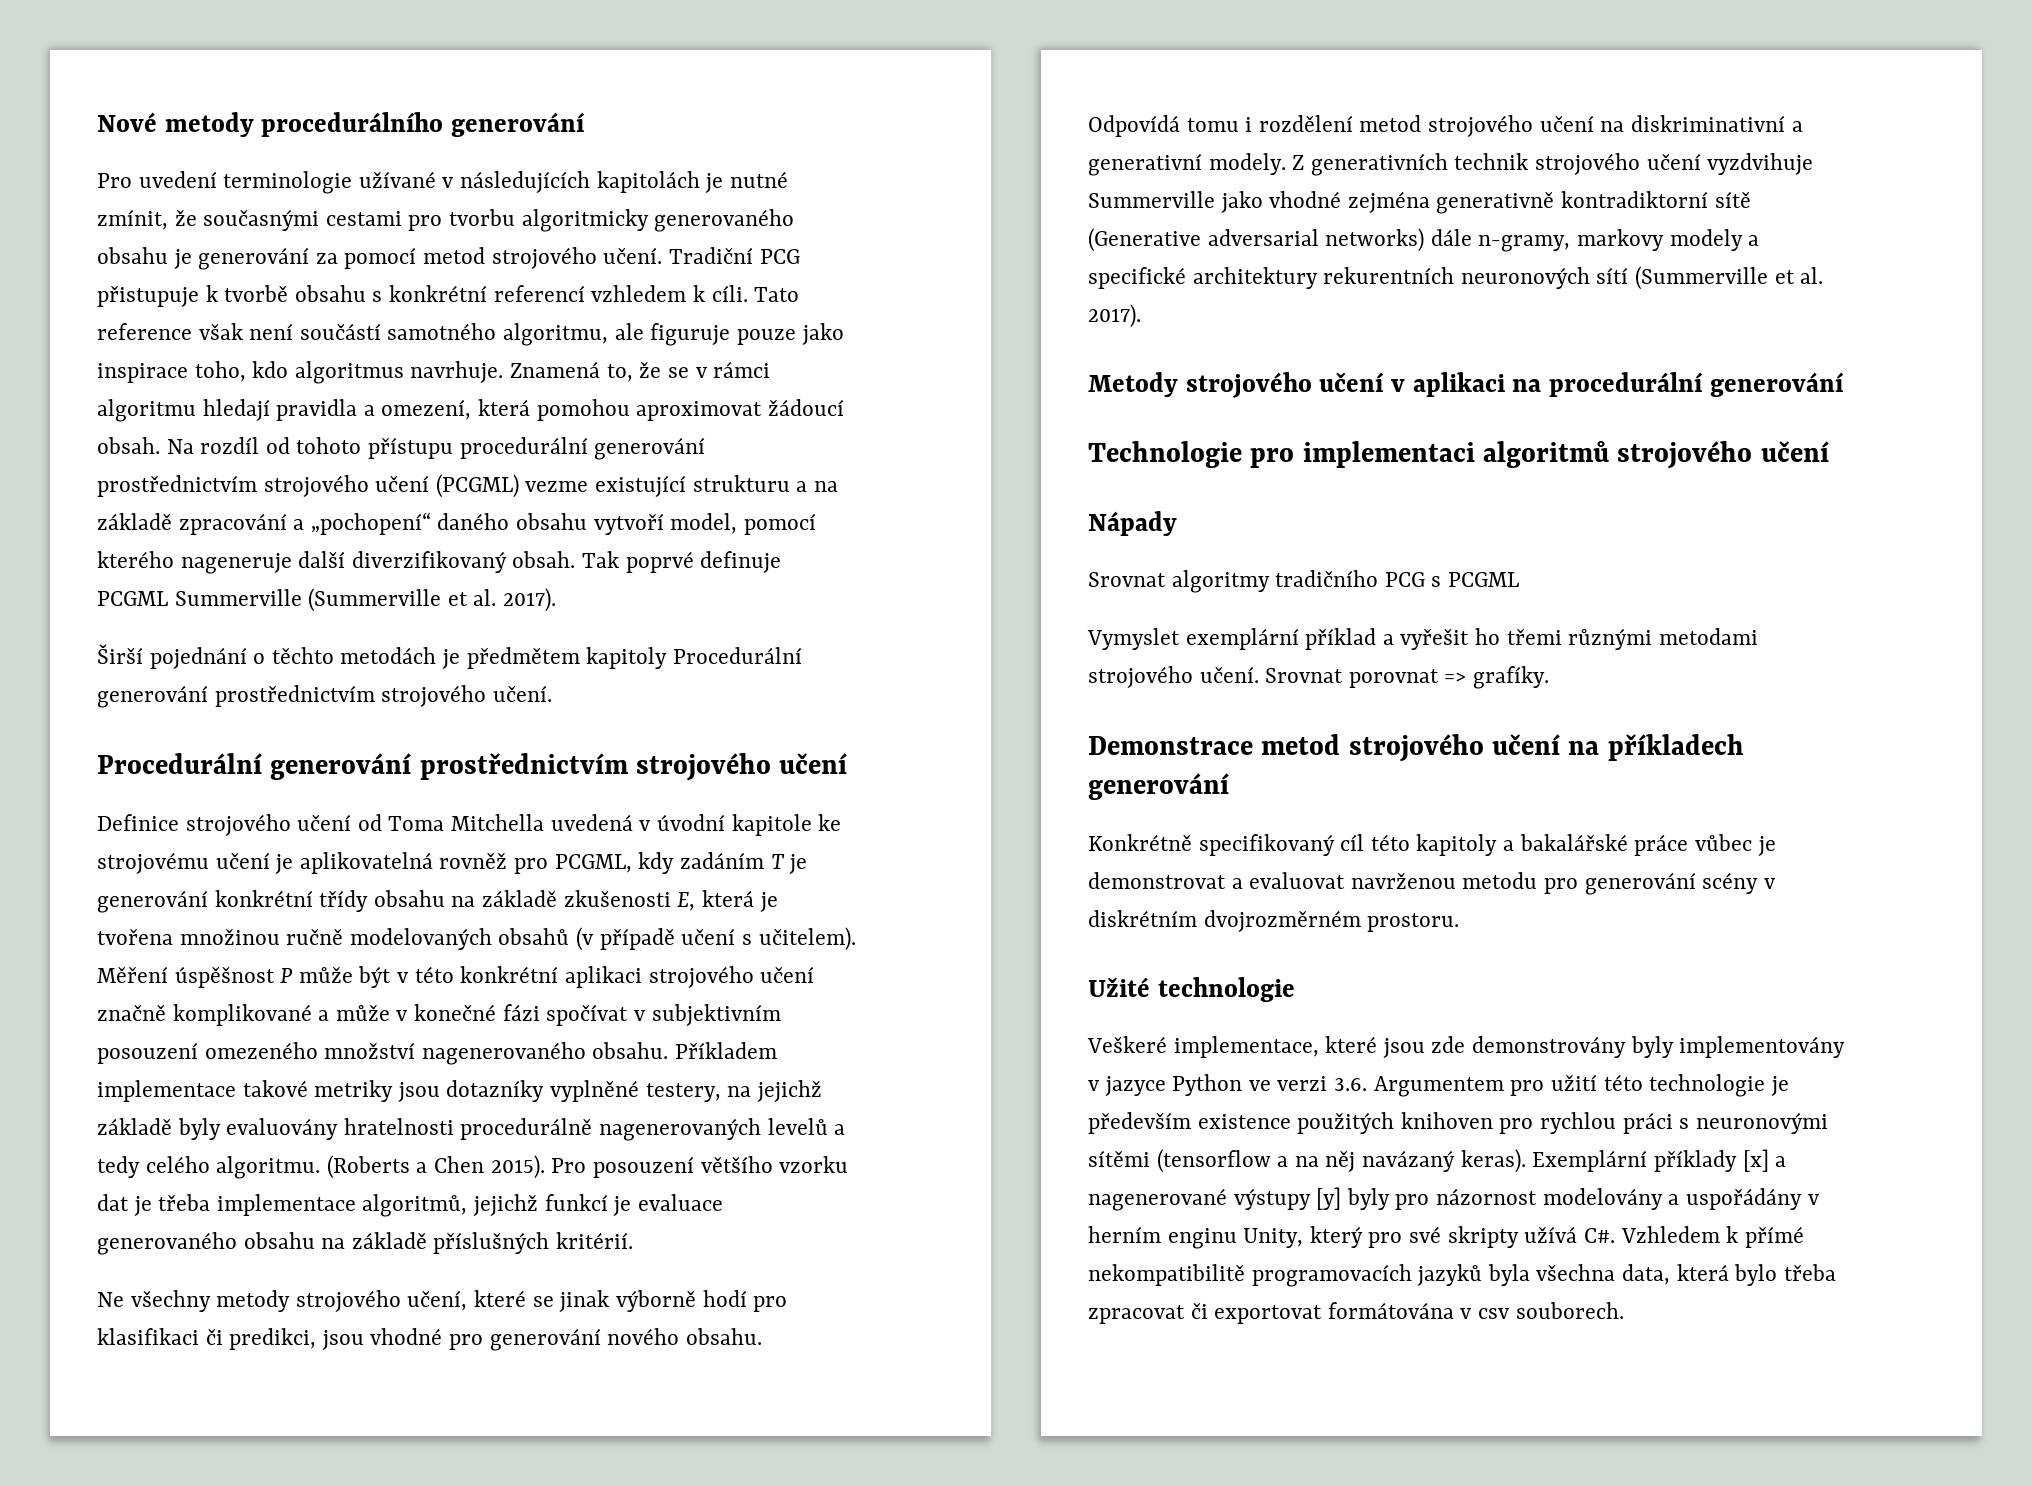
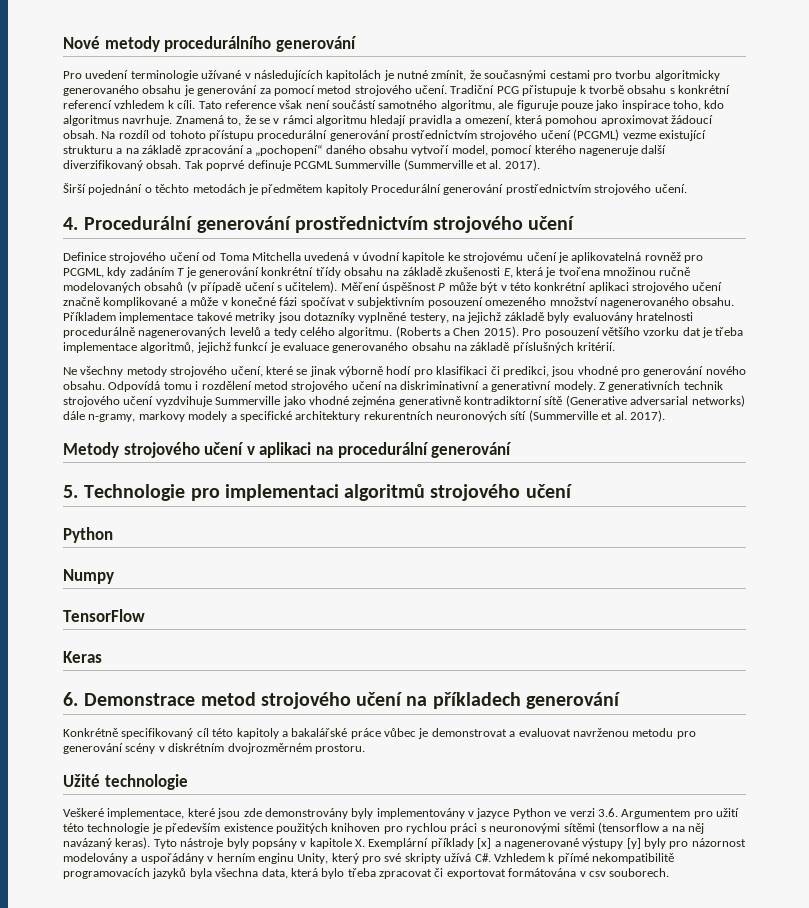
- Procedurální generování prostřednictvím strojového učení
+ 4. Procedurální generování prostřednictvím strojového učení
- Technologie pro implementaci algoritmů strojového učení
- Nápady
- Srovnat algoritmy tradičního PCG s PCGML
- Vymyslet exemplární příklad a vyřešit ho třemi různými metodami strojového učení. Srovnat porovnat => grafíky.
- Demonstrace metod strojového učení na příkladech generování
+ 5. Technologie pro implementaci algoritmů strojového učení
+ Python
+ Numpy
+ TensorFlow
+ Keras
+ 6. Demonstrace metod strojového učení na příkladech generování
- Exemplární příklady [x] a nagenerované výstupy [y] byly pro názornost modelovány a uspořádány v herním enginu Unity, který pro své skripty užívá C#. Vzhledem k přímé nekompatibilitě programovacích jazyků byla všechna data, která bylo třeba zpracovat či exportovat formátována v csv souborech.
+ Tyto nástroje byly popsány v kapitole X. Exemplární příklady [x] a nagenerované výstupy [y] byly pro názornost modelovány a uspořádány v herním enginu Unity, který pro své skripty užívá C#. Vzhledem k přímé nekompatibilitě programovacích jazyků byla všechna data, která bylo třeba zpracovat či exportovat formátována v csv souborech.

